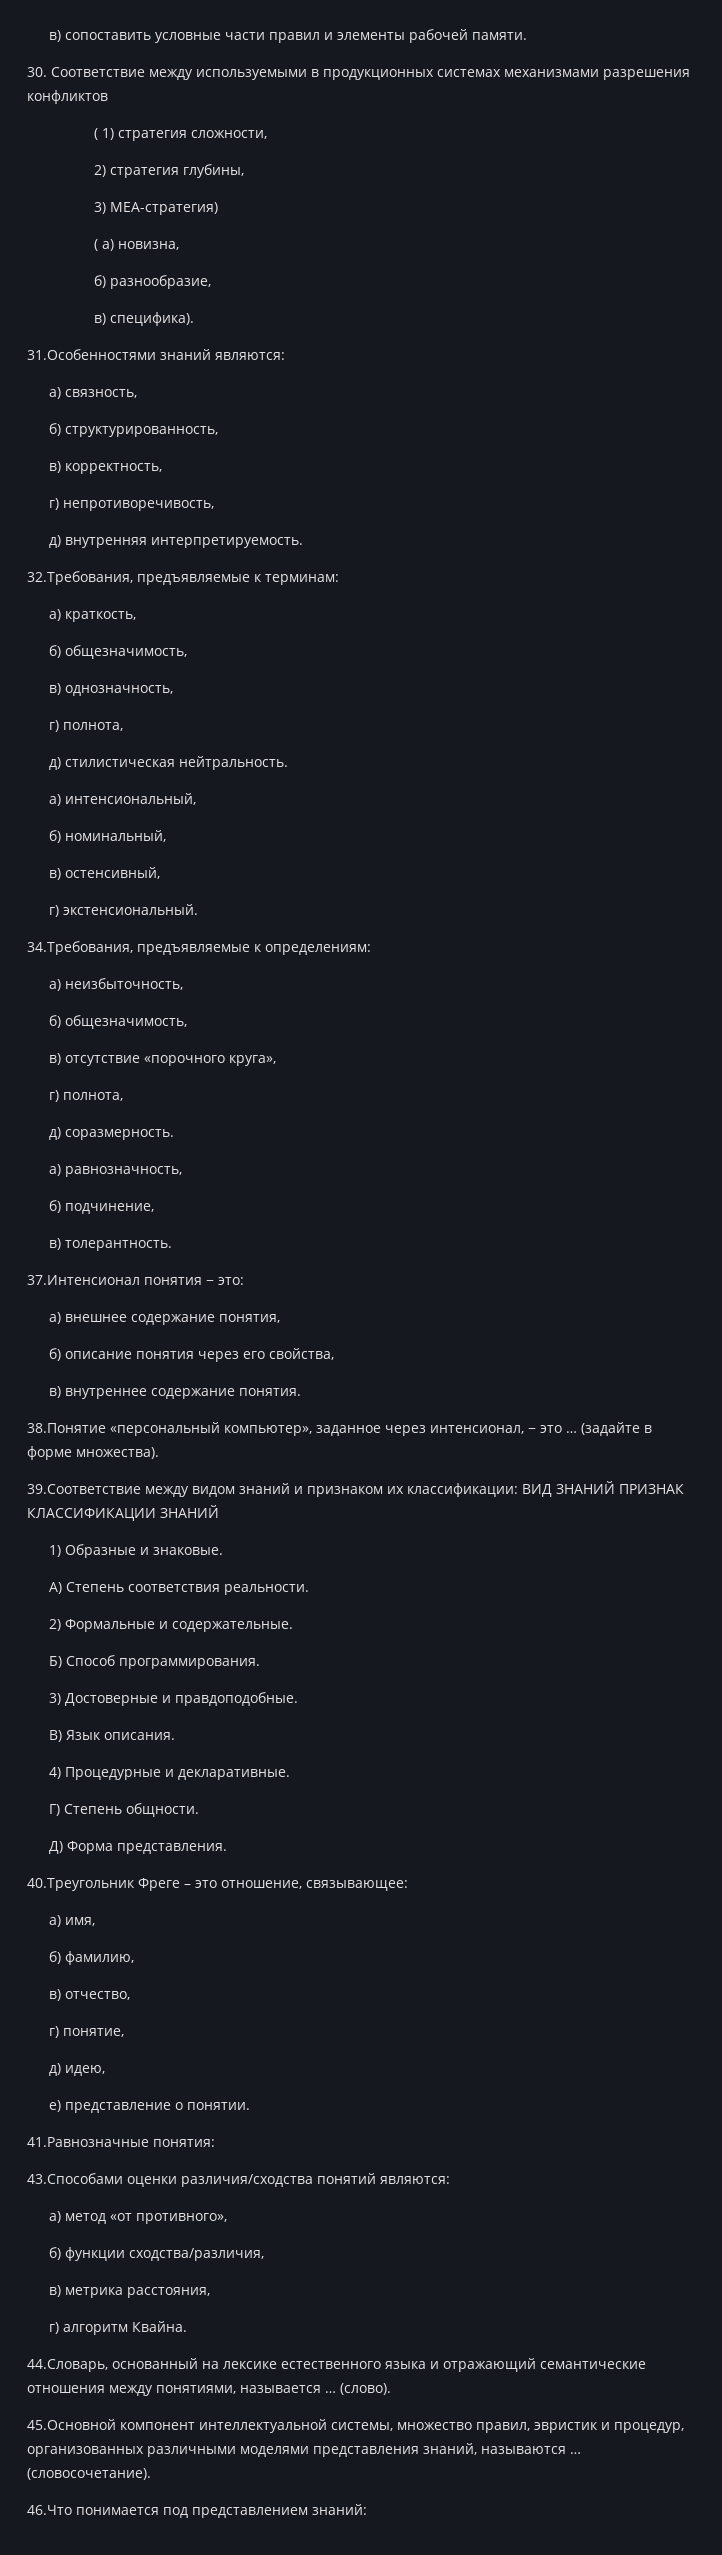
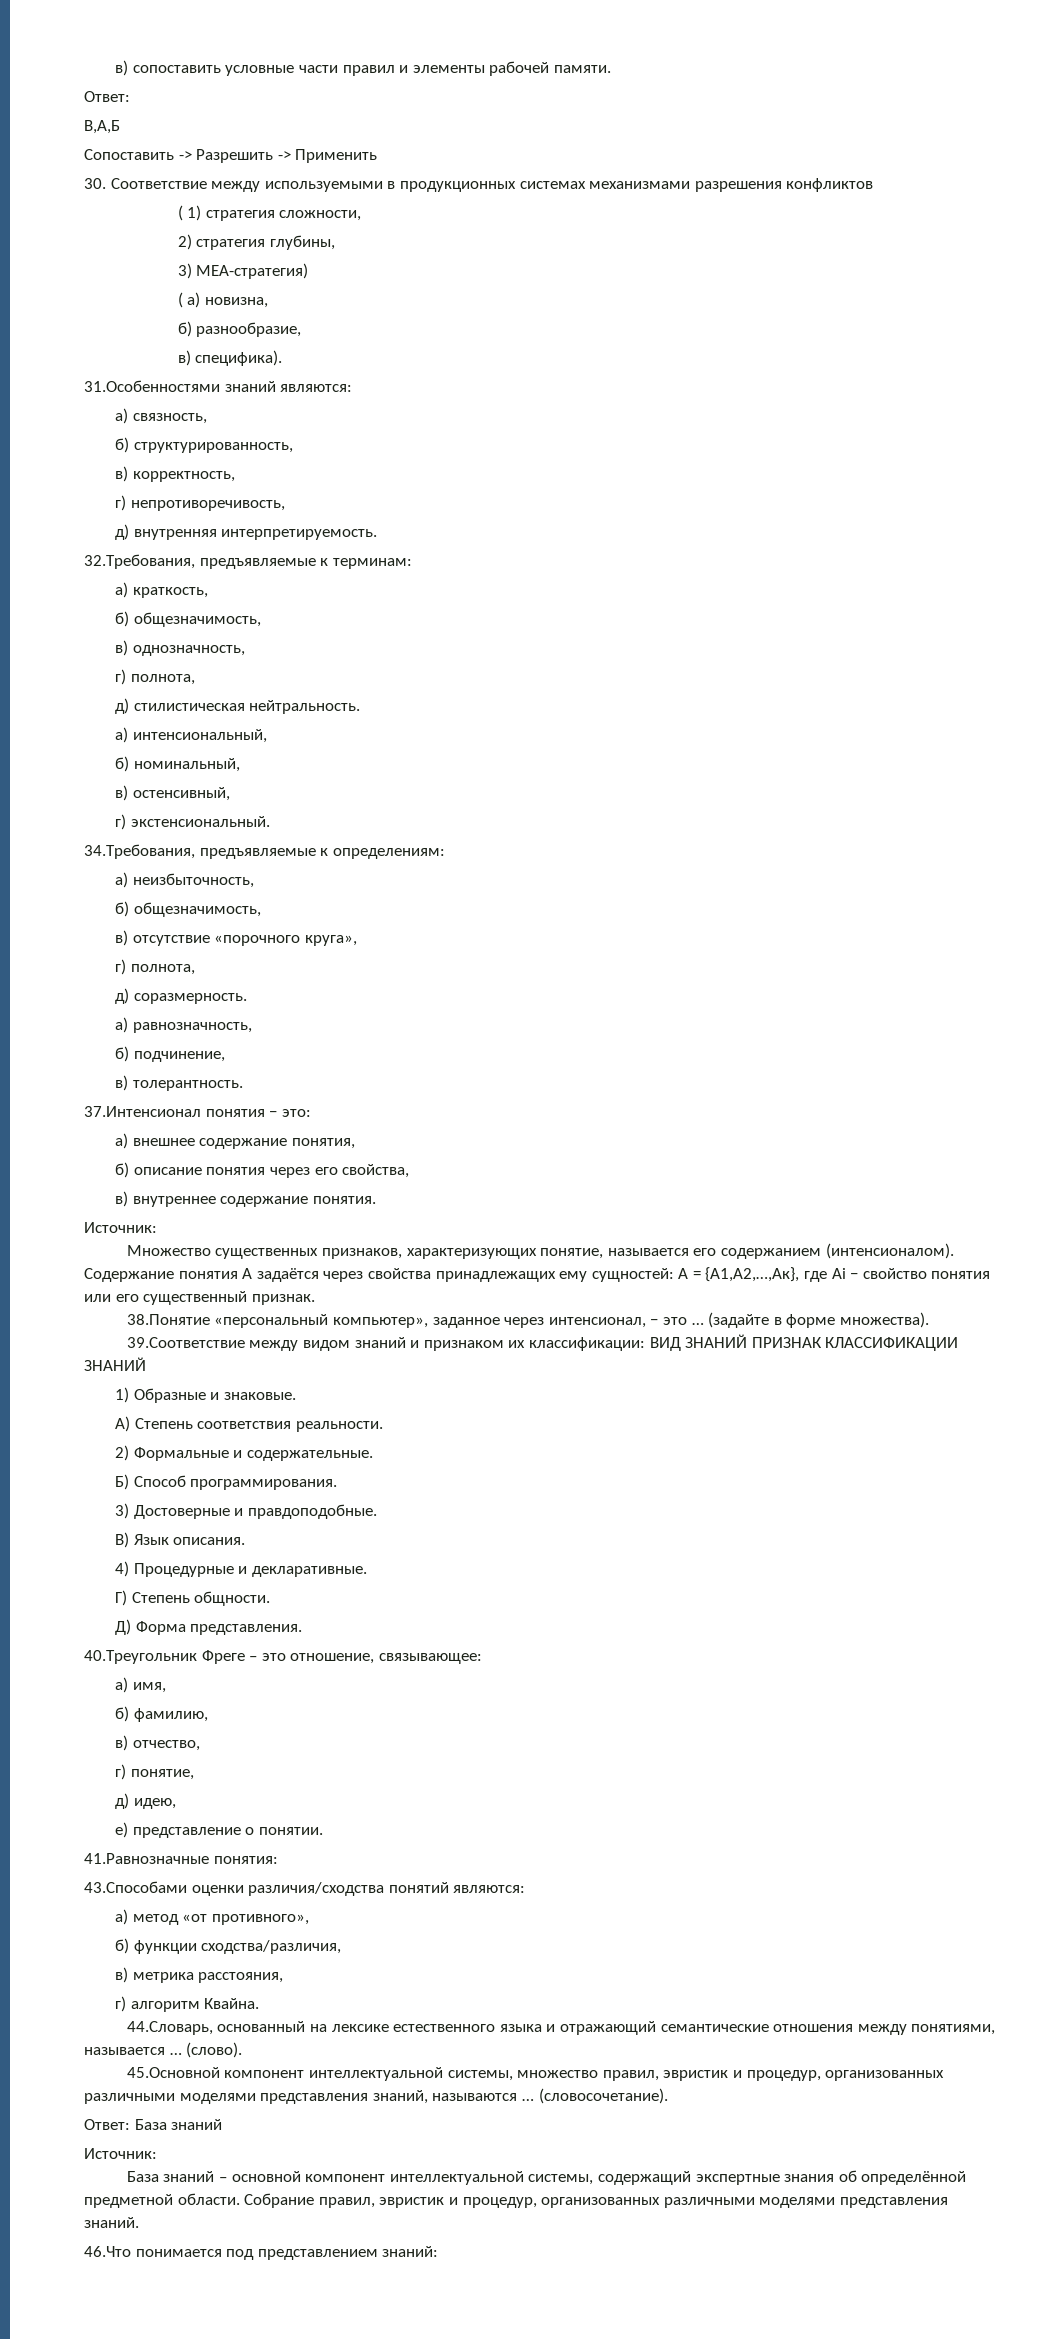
  в) сопоставить условные части правил и элементы рабочей памяти.
+ Ответ:
+ В,А,Б
+ Сопоставить -> Разрешить -> Применить
  в) внутреннее содержание понятия.
+ Источник:
+ Множество существенных признаков, характеризующих понятие, называется его содержанием (интенсионалом). Содержание понятия А задаётся через свойства принадлежащих ему сущностей: А = {А1,А2,…,Ак}, где Аi − свойство понятия или его существенный признак.
+ Ответ: База знаний
+ Источник:
+ База знаний – основной компонент интеллектуальной системы, содержащий экспертные знания об определëнной предметной области. Собрание правил, эвристик и процедур, организованных различными моделями представления знаний.

